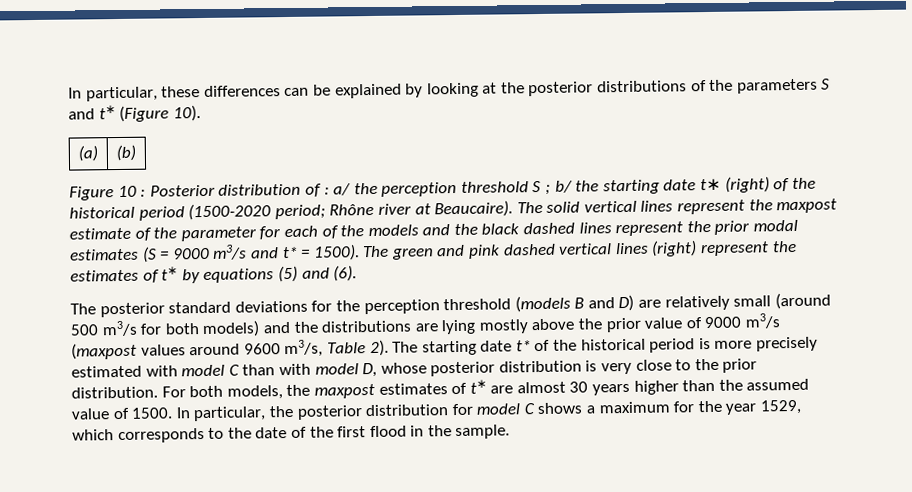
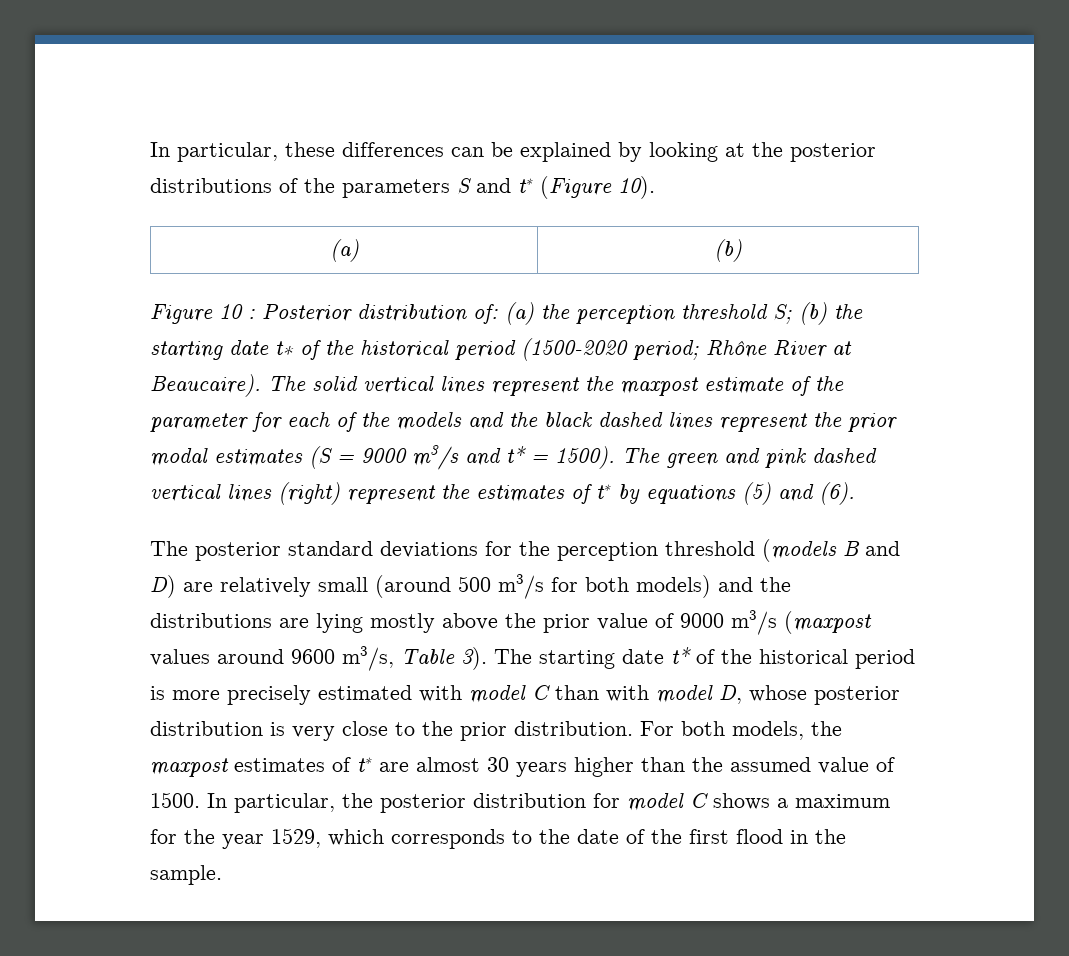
- Figure 10 : Posterior distribution of : a/ the perception threshold S ; b/ the starting date t∗ (right) of the historical period (1500-2020 period; Rhône river at Beaucaire).
+ Figure 10 : Posterior distribution of: (a) the perception threshold S; (b) the starting date t∗ of the historical period (1500-2020 period; Rhône River at Beaucaire).
- The posterior standard deviations for the perception threshold (models B and D) are relatively small (around 500 m3/s for both models) and the distributions are lying mostly above the prior value of 9000 m3/s (maxpost values around 9600 m3/s, Table 2).
+ The posterior standard deviations for the perception threshold (models B and D) are relatively small (around 500 m3/s for both models) and the distributions are lying mostly above the prior value of 9000 m3/s (maxpost values around 9600 m3/s, Table 3).

